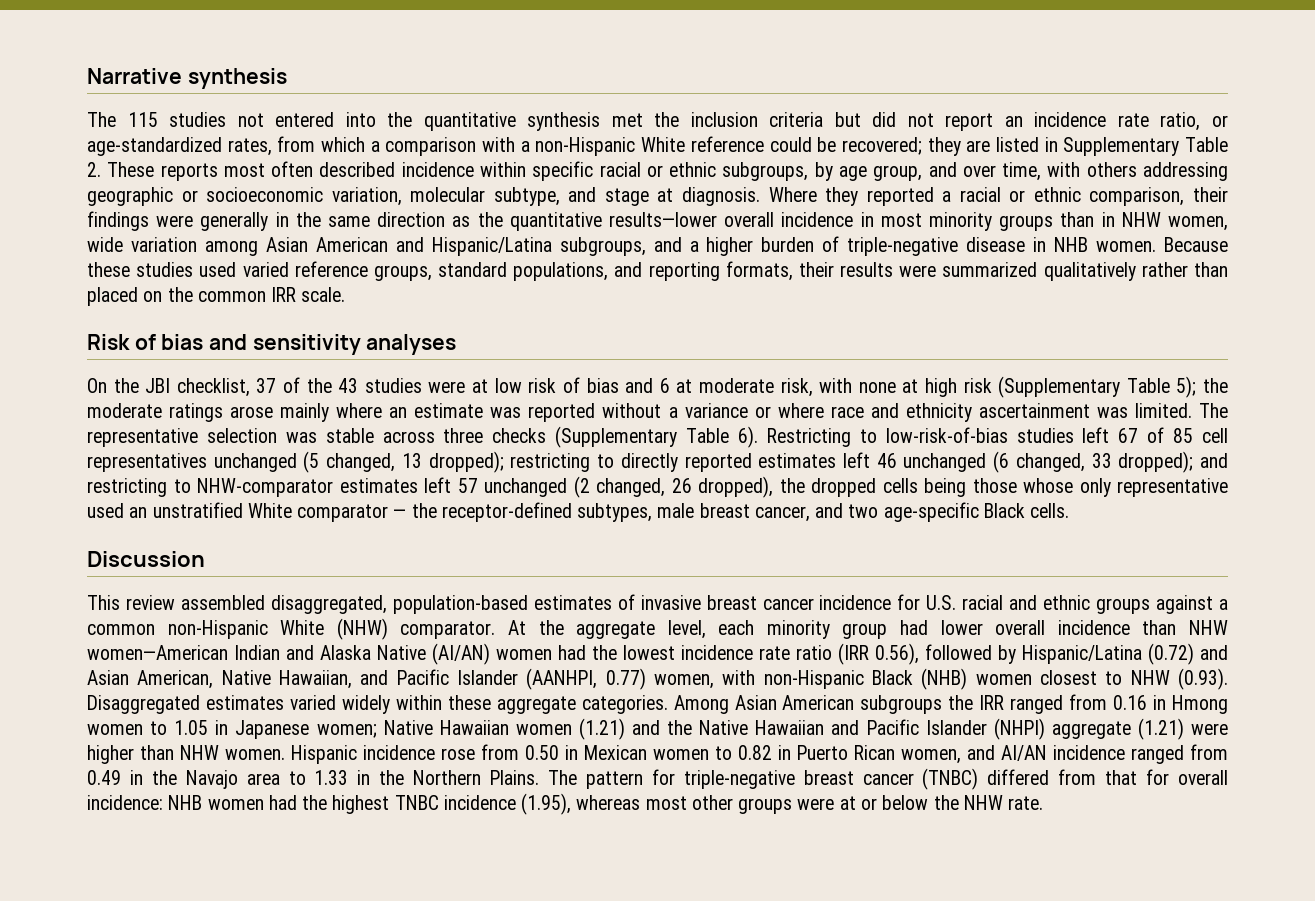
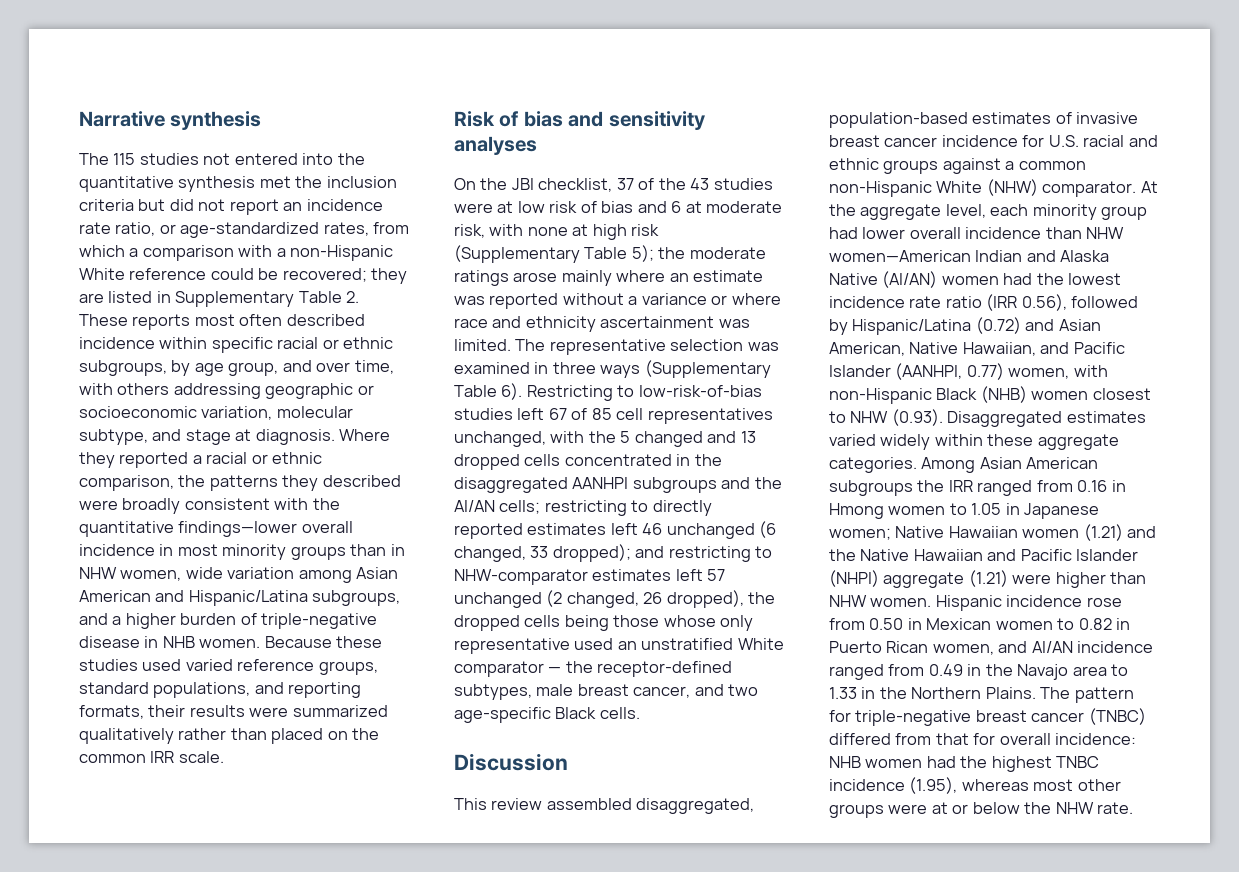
- Where they reported a racial or ethnic comparison, their findings were generally in the same direction as the quantitative results—lower overall incidence in most minority groups than in NHW women, wide variation among Asian American and Hispanic/Latina subgroups, and a higher burden of triple-negative disease in NHB women.
+ Where they reported a racial or ethnic comparison, the patterns they described were broadly consistent with the quantitative findings—lower overall incidence in most minority groups than in NHW women, wide variation among Asian American and Hispanic/Latina subgroups, and a higher burden of triple-negative disease in NHB women.
- The representative selection was stable across three checks (Supplementary Table 6).
+ The representative selection was examined in three ways (Supplementary Table 6).
- Restricting to low-risk-of-bias studies left 67 of 85 cell representatives unchanged (5 changed, 13 dropped); restricting to directly reported estimates left 46 unchanged (6 changed, 33 dropped); and restricting to NHW-comparator estimates left 57 unchanged (2 changed, 26 dropped), the dropped cells being those whose only representative used an unstratified White comparator — the receptor-defined subtypes, male breast cancer, and two age-specific Black cells.
+ Restricting to low-risk-of-bias studies left 67 of 85 cell representatives unchanged, with the 5 changed and 13 dropped cells concentrated in the disaggregated AANHPI subgroups and the AI/AN cells; restricting to directly reported estimates left 46 unchanged (6 changed, 33 dropped); and restricting to NHW-comparator estimates left 57 unchanged (2 changed, 26 dropped), the dropped cells being those whose only representative used an unstratified White comparator — the receptor-defined subtypes, male breast cancer, and two age-specific Black cells.

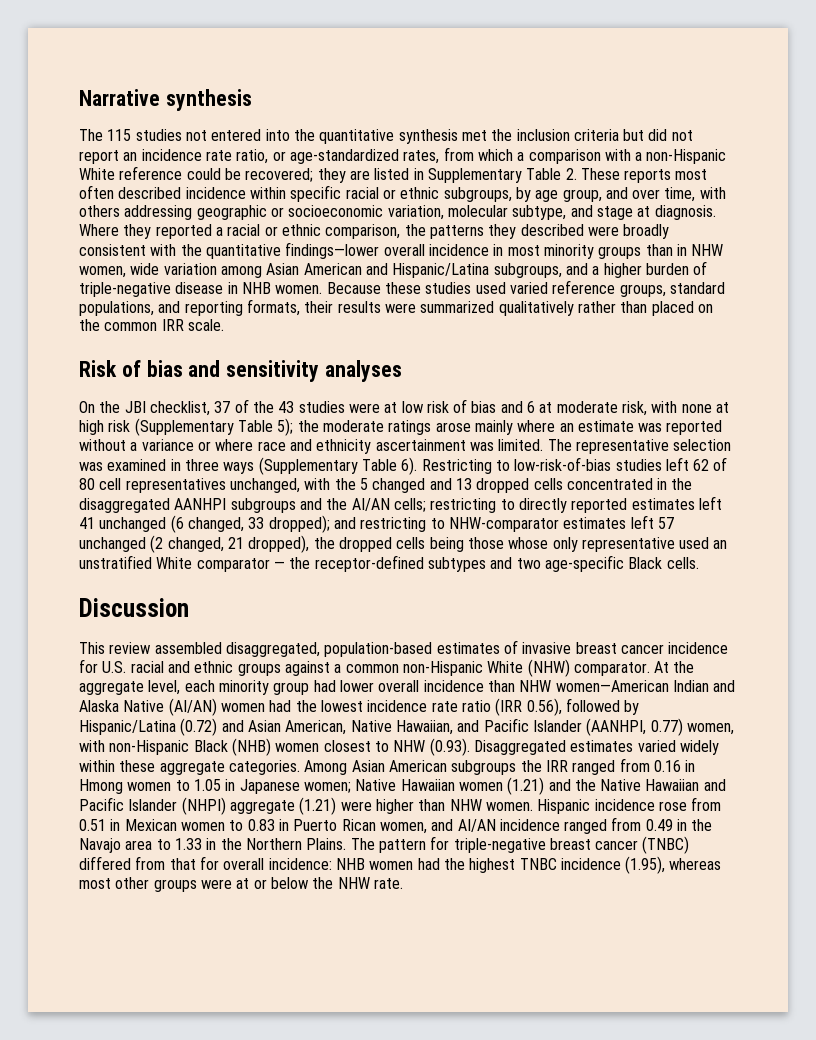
- Restricting to low-risk-of-bias studies left 67 of 85 cell representatives unchanged, with the 5 changed and 13 dropped cells concentrated in the disaggregated AANHPI subgroups and the AI/AN cells;
+ Restricting to low-risk-of-bias studies left 62 of 80 cell representatives unchanged, with the 5 changed and 13 dropped cells concentrated in the disaggregated AANHPI subgroups and the AI/AN cells;
- restricting to directly reported estimates left 46 unchanged (6 changed, 33 dropped);
+ restricting to directly reported estimates left 41 unchanged (6 changed, 33 dropped);
- and restricting to NHW-comparator estimates left 57 unchanged (2 changed, 26 dropped), the dropped cells being those whose only representative used an unstratified White comparator — the receptor-defined subtypes, male breast cancer, and two age-specific Black cells.
+ and restricting to NHW-comparator estimates left 57 unchanged (2 changed, 21 dropped), the dropped cells being those whose only representative used an unstratified White comparator — the receptor-defined subtypes and two age-specific Black cells.
- Hispanic incidence rose from 0.50 in Mexican women to 0.82 in Puerto Rican women, and AI/AN incidence ranged from 0.49 in the Navajo area to 1.33 in the Northern Plains.
+ Hispanic incidence rose from 0.51 in Mexican women to 0.83 in Puerto Rican women, and AI/AN incidence ranged from 0.49 in the Navajo area to 1.33 in the Northern Plains.

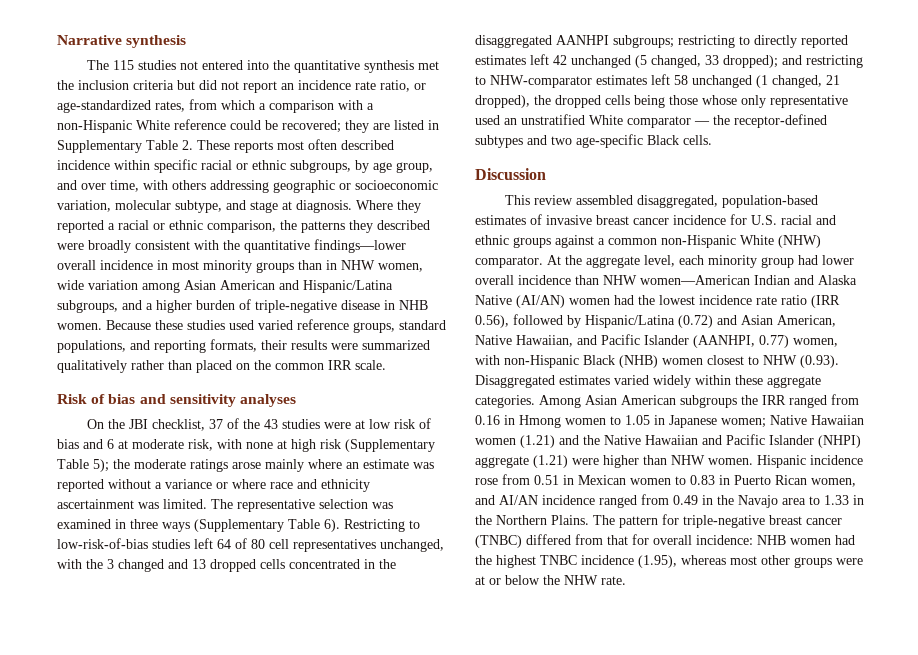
- Restricting to low-risk-of-bias studies left 62 of 80 cell representatives unchanged, with the 5 changed and 13 dropped cells concentrated in the disaggregated AANHPI subgroups and the AI/AN cells;
+ Restricting to low-risk-of-bias studies left 64 of 80 cell representatives unchanged, with the 3 changed and 13 dropped cells concentrated in the disaggregated AANHPI subgroups;
- restricting to directly reported estimates left 41 unchanged (6 changed, 33 dropped);
+ restricting to directly reported estimates left 42 unchanged (5 changed, 33 dropped);
- and restricting to NHW-comparator estimates left 57 unchanged (2 changed, 21 dropped), the dropped cells being those whose only representative used an unstratified White comparator — the receptor-defined subtypes and two age-specific Black cells.
+ and restricting to NHW-comparator estimates left 58 unchanged (1 changed, 21 dropped), the dropped cells being those whose only representative used an unstratified White comparator — the receptor-defined subtypes and two age-specific Black cells.

